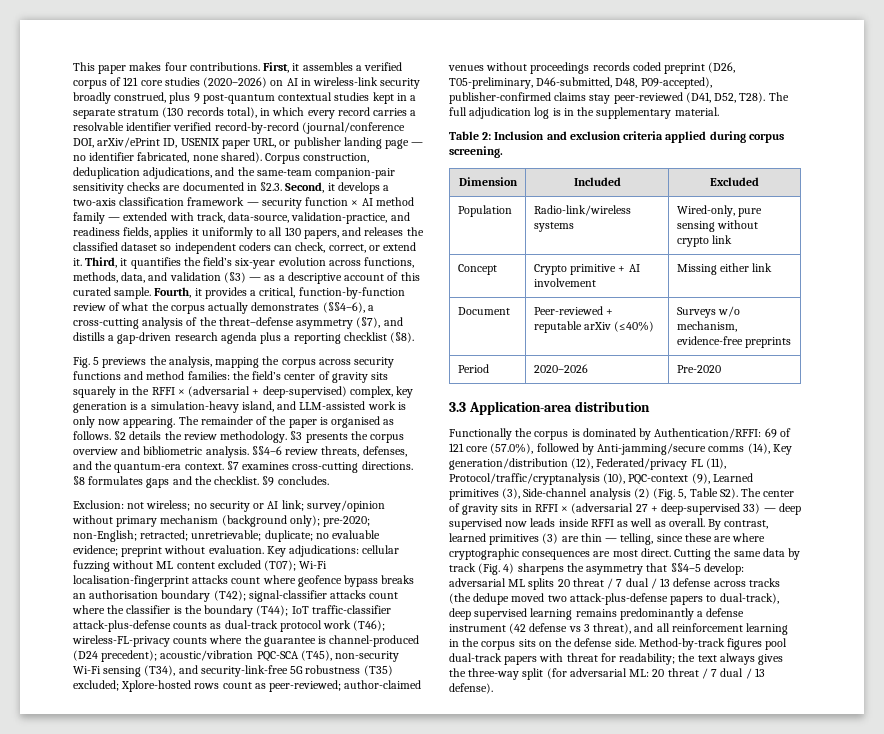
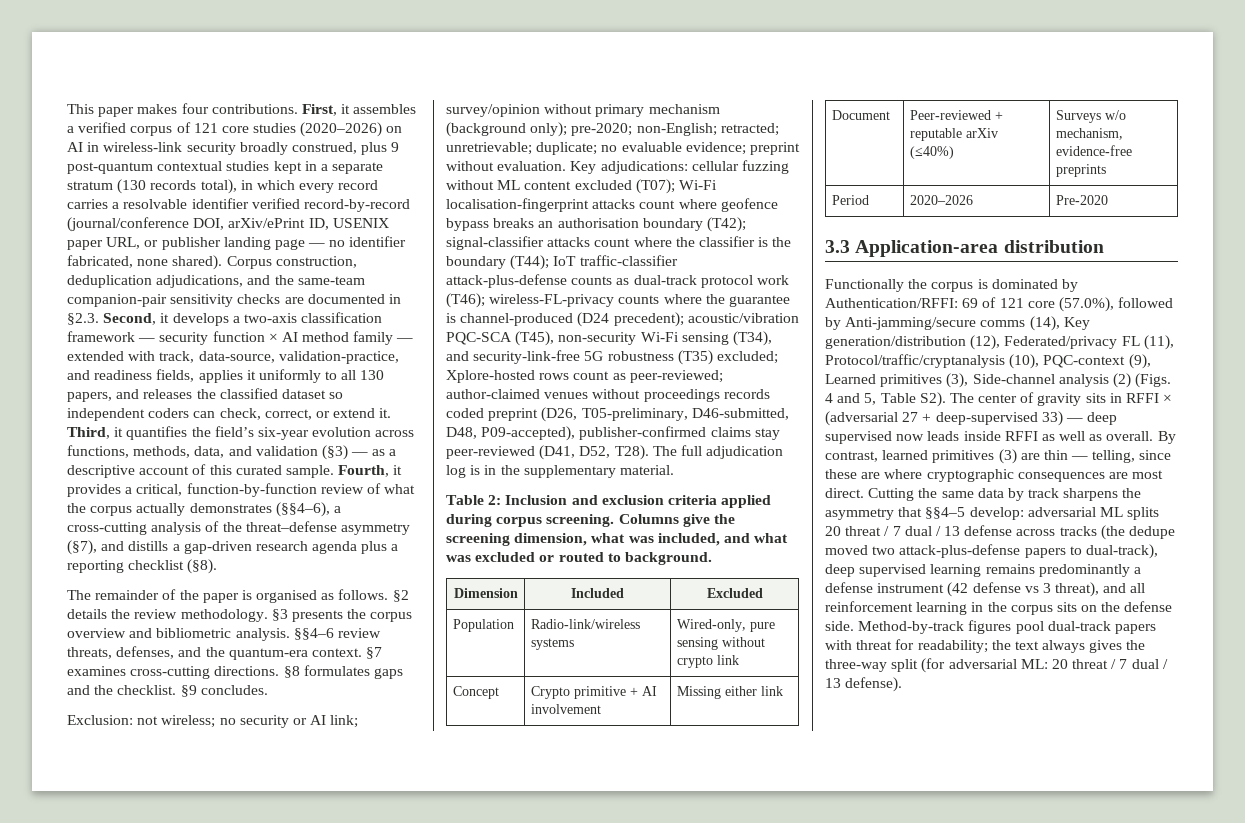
- Fig. 5 previews the analysis, mapping the corpus across security functions and method families: the field’s center of gravity sits squarely in the RFFI × (adversarial + deep-supervised) complex, key generation is a simulation-heavy island, and LLM-assisted work is only now appearing.
+ Columns give the screening dimension, what was included, and what was excluded or routed to background.
- Functionally the corpus is dominated by Authentication/RFFI: 69 of 121 core (57.0%), followed by Anti-jamming/secure comms (14), Key generation/distribution (12), Federated/privacy FL (11), Protocol/traffic/cryptanalysis (10), PQC-context (9), Learned primitives (3), Side-channel analysis (2) (Fig. 5, Table S2). The center of gravity sits in RFFI × (adversarial 27 + deep-supervised 33) — deep supervised now leads inside RFFI as well as overall.
+ Functionally the corpus is dominated by Authentication/RFFI: 69 of 121 core (57.0%), followed by Anti-jamming/secure comms (14), Key generation/distribution (12), Federated/privacy FL (11), Protocol/traffic/cryptanalysis (10), PQC-context (9), Learned primitives (3), Side-channel analysis (2) (Figs. 4 and 5, Table S2). The center of gravity sits in RFFI × (adversarial 27 + deep-supervised 33) — deep supervised now leads inside RFFI as well as overall.
- Cutting the same data by track (Fig. 4) sharpens the asymmetry that §§4–5 develop: adversarial ML splits 20 threat / 7 dual / 13 defense across tracks (the dedupe moved two attack-plus-defense papers to dual-track), deep supervised learning remains predominantly a defense instrument (42 defense vs 3 threat), and all reinforcement learning in the corpus sits on the defense side.
+ Cutting the same data by track sharpens the asymmetry that §§4–5 develop: adversarial ML splits 20 threat / 7 dual / 13 defense across tracks (the dedupe moved two attack-plus-defense papers to dual-track), deep supervised learning remains predominantly a defense instrument (42 defense vs 3 threat), and all reinforcement learning in the corpus sits on the defense side.

